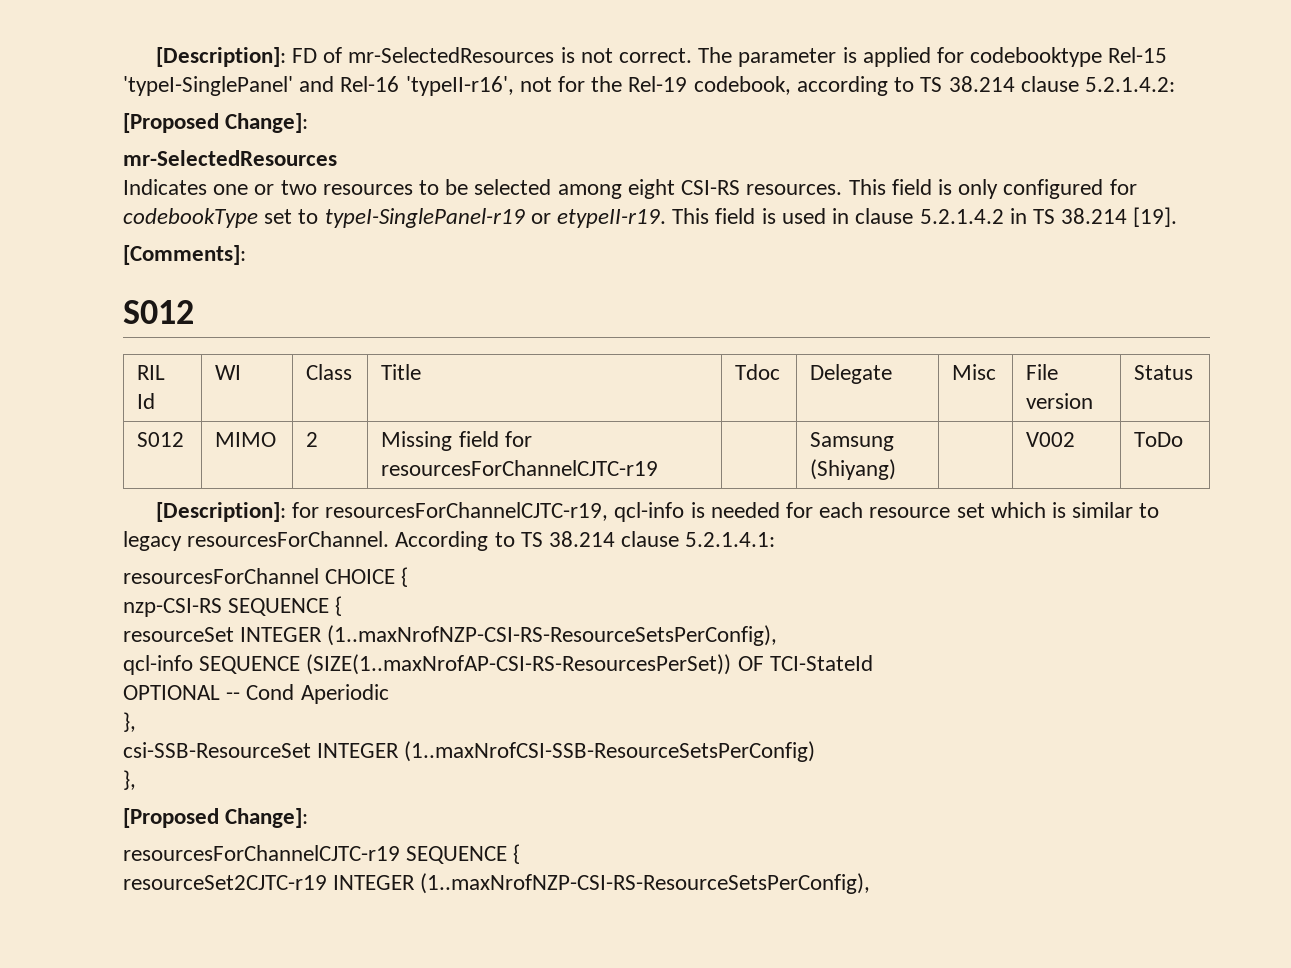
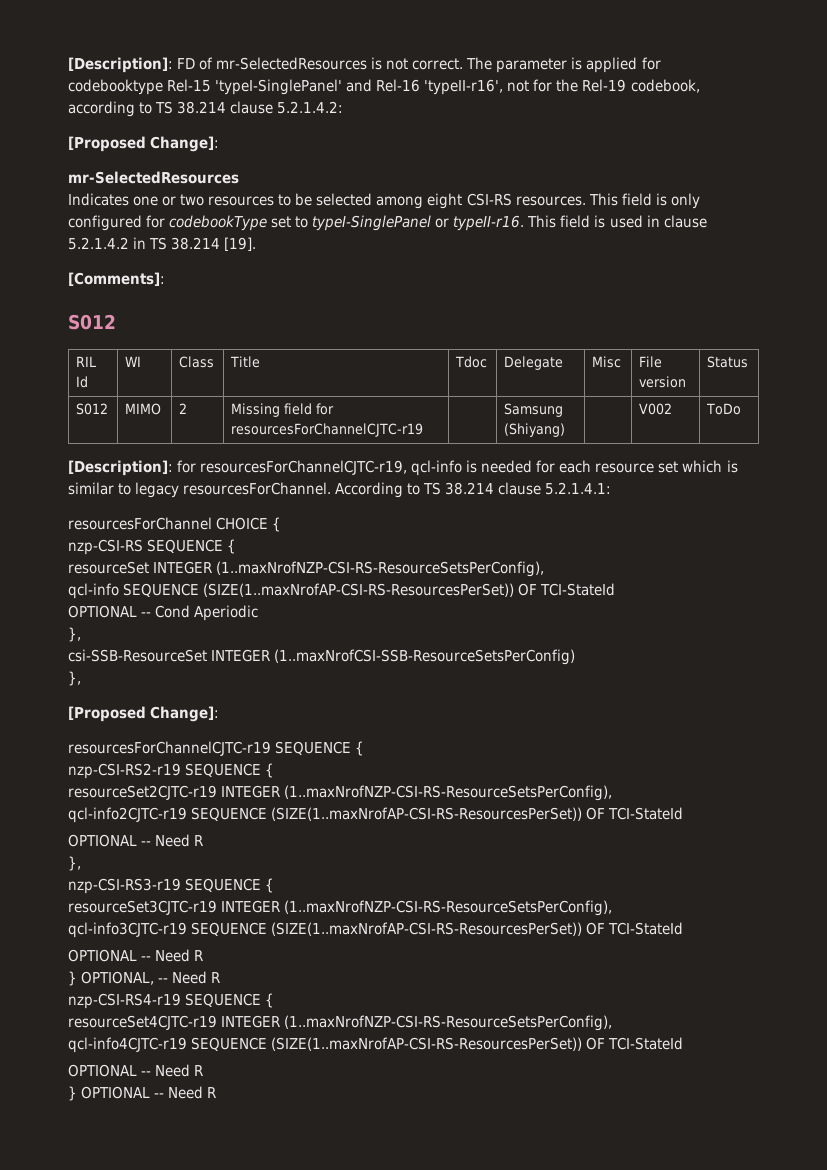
- This field is only configured for codebookType set to typeI-SinglePanel-r19 or etypeII-r19.
+ This field is only configured for codebookType set to typeI-SinglePanel or typeII-r16.
+ nzp-CSI-RS2-r19 SEQUENCE {
+ qcl-info2CJTC-r19 SEQUENCE (SIZE(1..maxNrofAP-CSI-RS-ResourcesPerSet)) OF TCI-StateId
+ OPTIONAL -- Need R
+ },
+ nzp-CSI-RS3-r19 SEQUENCE {
+ resourceSet3CJTC-r19 INTEGER (1..maxNrofNZP-CSI-RS-ResourceSetsPerConfig),
+ qcl-info3CJTC-r19 SEQUENCE (SIZE(1..maxNrofAP-CSI-RS-ResourcesPerSet)) OF TCI-StateId
+ OPTIONAL -- Need R
+ } OPTIONAL, -- Need R
+ nzp-CSI-RS4-r19 SEQUENCE {
+ resourceSet4CJTC-r19 INTEGER (1..maxNrofNZP-CSI-RS-ResourceSetsPerConfig),
+ qcl-info4CJTC-r19 SEQUENCE (SIZE(1..maxNrofAP-CSI-RS-ResourcesPerSet)) OF TCI-StateId
+ OPTIONAL -- Need R
+ } OPTIONAL -- Need R

